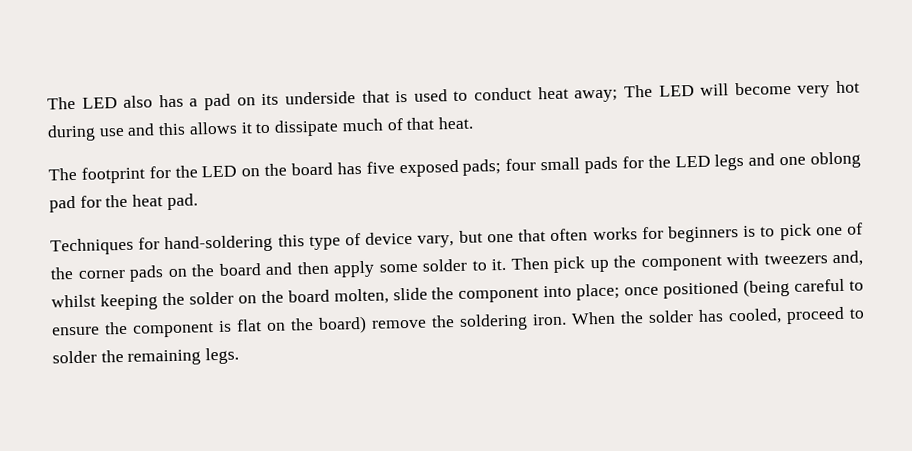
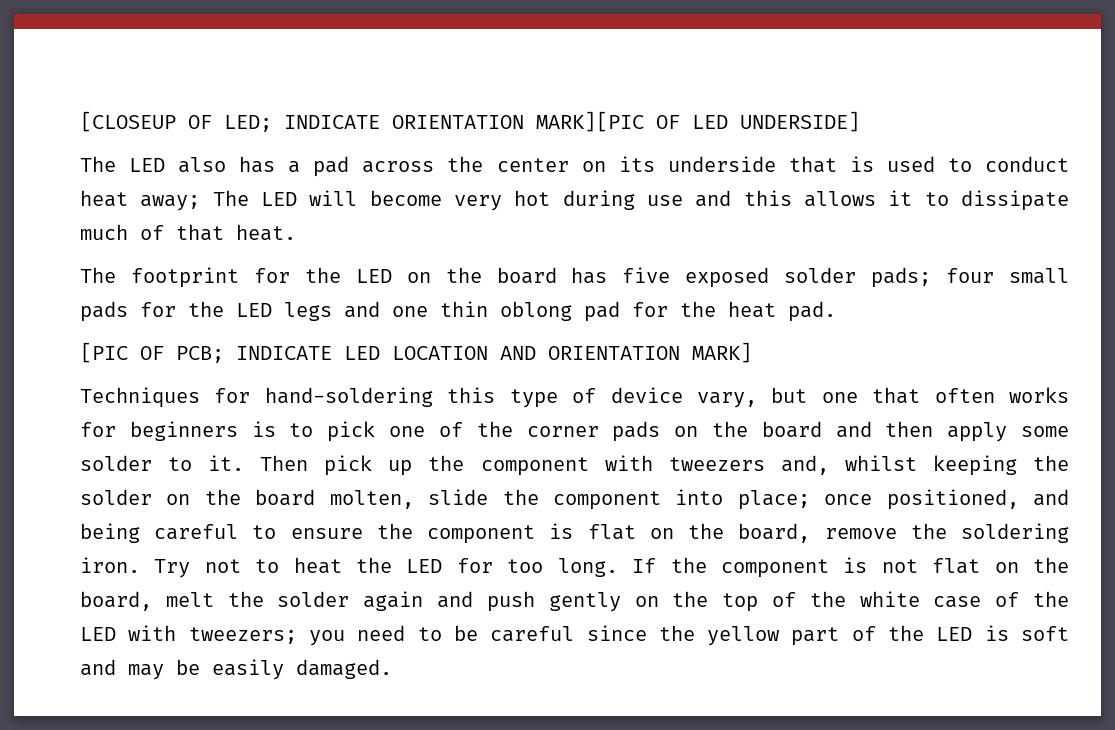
+ [CLOSEUP OF LED; INDICATE ORIENTATION MARK][PIC OF LED UNDERSIDE]
- The LED also has a pad on its underside that is used to conduct heat away; The LED will become very hot during use and this allows it to dissipate much of that heat.
+ The LED also has a pad across the center on its underside that is used to conduct heat away; The LED will become very hot during use and this allows it to dissipate much of that heat.
- The footprint for the LED on the board has five exposed pads; four small pads for the LED legs and one oblong pad for the heat pad.
+ The footprint for the LED on the board has five exposed solder pads; four small pads for the LED legs and one thin oblong pad for the heat pad.
+ [PIC OF PCB; INDICATE LED LOCATION AND ORIENTATION MARK]
- Then pick up the component with tweezers and, whilst keeping the solder on the board molten, slide the component into place; once positioned (being careful to ensure the component is flat on the board) remove the soldering iron.
+ Then pick up the component with tweezers and, whilst keeping the solder on the board molten, slide the component into place; once positioned, and being careful to ensure the component is flat on the board, remove the soldering iron.
- When the solder has cooled, proceed to solder the remaining legs.
+ Try not to heat the LED for too long. If the component is not flat on the board, melt the solder again and push gently on the top of the white case of the LED with tweezers; you need to be careful since the yellow part of the LED is soft and may be easily damaged.

